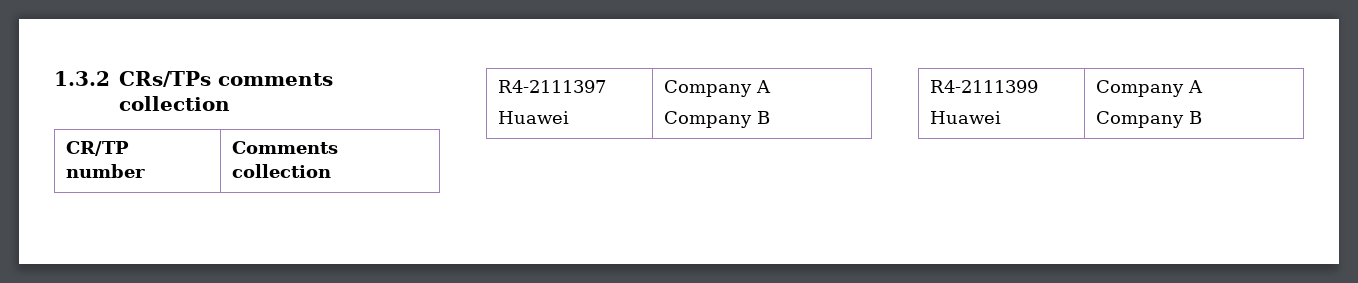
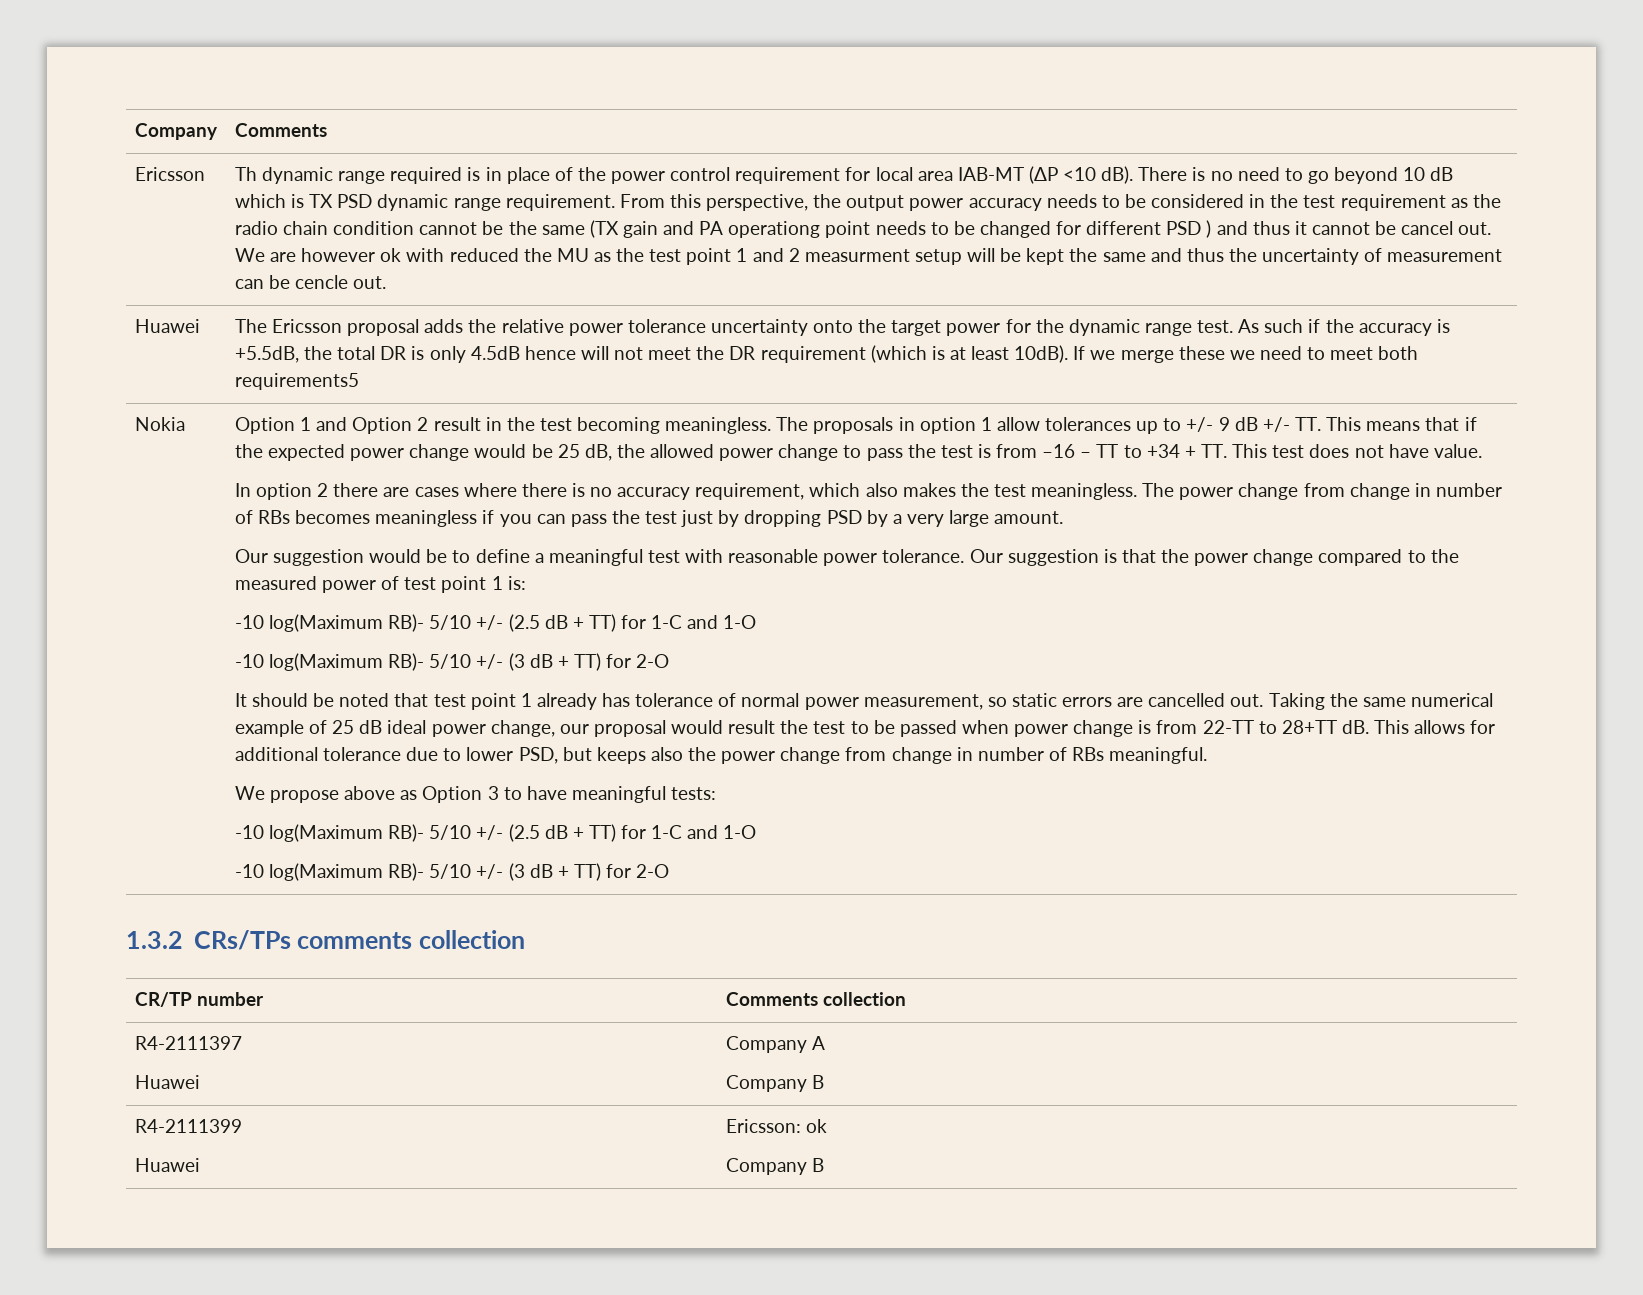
+ Company | Comments
+ Ericsson | Th dynamic range required is in place of the power control requirement for local area IAB-MT (ΔP <10 dB). There is no need to go beyond 10 dB which is TX PSD dynamic range requirement. From this perspective, the output power accuracy needs to be considered in the test requirement as the radio chain condition cannot be the same (TX gain and PA operationg point needs to be changed for different PSD ) and thus it cannot be cancel out. We are however ok with reduced the MU as the test point 1 and 2 measurment setup will be kept the same and thus the uncertainty of measurement can be cencle out.
+ Huawei | The Ericsson proposal adds the relative power tolerance uncertainty onto the target power for the dynamic range test. As such if the accuracy is +5.5dB, the total DR is only 4.5dB hence will not meet the DR requirement (which is at least 10dB). If we merge these we need to meet both requirements5
+ Nokia | Option 1 and Option 2 result in the test becoming meaningless. The proposals in option 1 allow tolerances up to +/- 9 dB +/- TT. This means that if the expected power change would be 25 dB, the allowed power change to pass the test is from –16 – TT to +34 + TT. This test does not have value.
+ In option 2 there are cases where there is no accuracy requirement, which also makes the test meaningless. The power change from change in number of RBs becomes meaningless if you can pass the test just by dropping PSD by a very large amount.
+ Our suggestion would be to define a meaningful test with reasonable power tolerance. Our suggestion is that the power change compared to the measured power of test point 1 is:
+ -10 log(Maximum RB)- 5/10 +/- (2.5 dB + TT) for 1-C and 1-O
+ -10 log(Maximum RB)- 5/10 +/- (3 dB + TT) for 2-O
+ It should be noted that test point 1 already has tolerance of normal power measurement, so static errors are cancelled out. Taking the same numerical example of 25 dB ideal power change, our proposal would result the test to be passed when power change is from 22-TT to 28+TT dB. This allows for additional tolerance due to lower PSD, but keeps also the power change from change in number of RBs meaningful.
+ We propose above as Option 3 to have meaningful tests:
+ -10 log(Maximum RB)- 5/10 +/- (2.5 dB + TT) for 1-C and 1-O
+ -10 log(Maximum RB)- 5/10 +/- (3 dB + TT) for 2-O
  R4-2111399
- Huawei | Company A
+ Huawei | Ericsson: ok

